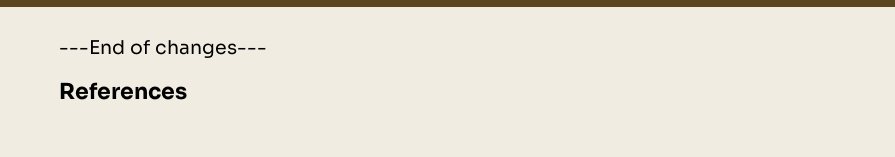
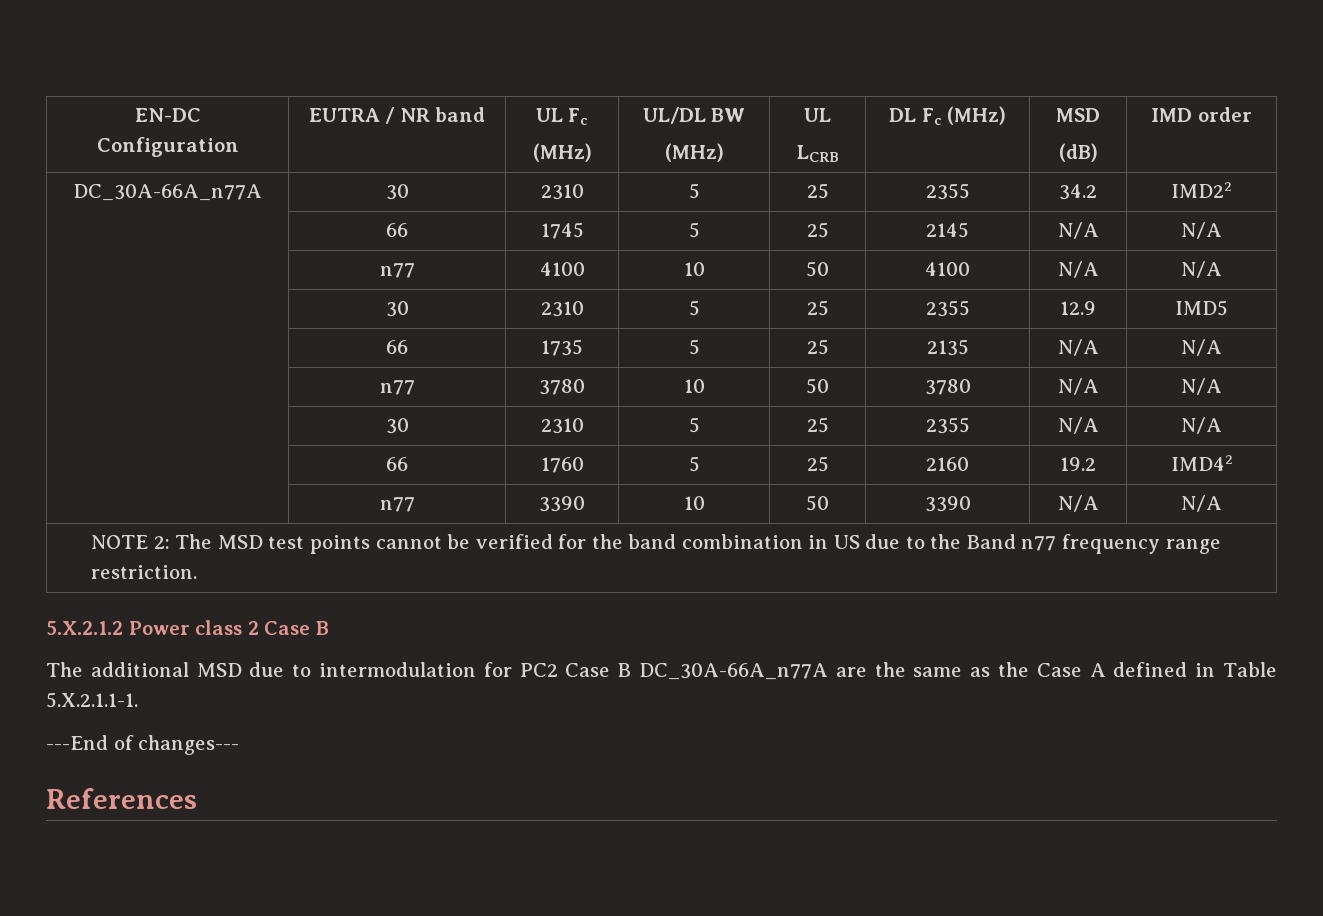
+ EN-DC
+ Configuration | EUTRA / NR band | UL Fc
+ (MHz) | UL/DL BW
+ (MHz) | UL
+ LCRB | DL Fc (MHz) | MSD
+ (dB) | IMD order
+ DC_30A-66A_n77A | 30 | 2310 | 5 | 25 | 2355 | 34.2 | IMD22
+ | 66 | 1745 | 5 | 25 | 2145 | N/A | N/A
+ | n77 | 4100 | 10 | 50 | 4100 | N/A | N/A
+ | 30 | 2310 | 5 | 25 | 2355 | 12.9 | IMD5
+ | 66 | 1735 | 5 | 25 | 2135 | N/A | N/A
+ | n77 | 3780 | 10 | 50 | 3780 | N/A | N/A
+ | 30 | 2310 | 5 | 25 | 2355 | N/A | N/A
+ | 66 | 1760 | 5 | 25 | 2160 | 19.2 | IMD42
+ | n77 | 3390 | 10 | 50 | 3390 | N/A | N/A
+ NOTE 2: The MSD test points cannot be verified for the band combination in US due to the Band n77 frequency range restriction.
+ 5.X.2.1.2 Power class 2 Case B
+ The additional MSD due to intermodulation for PC2 Case B DC_30A-66A_n77A are the same as the Case A defined in Table 5.X.2.1.1-1.

